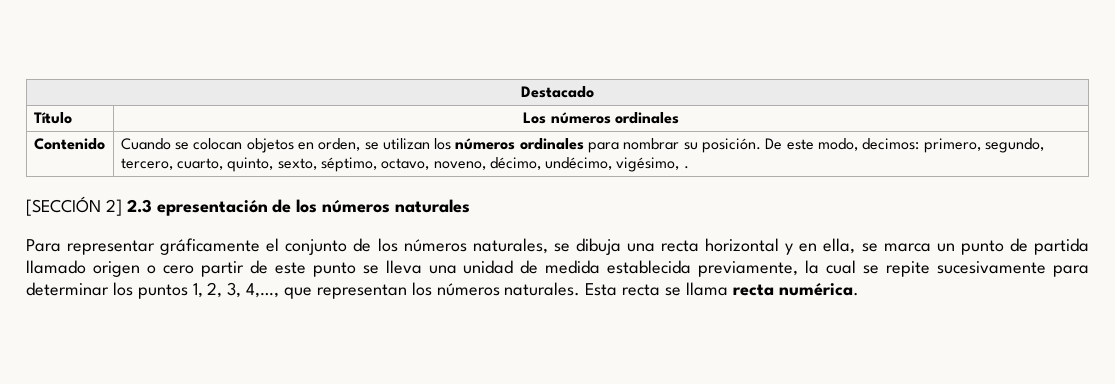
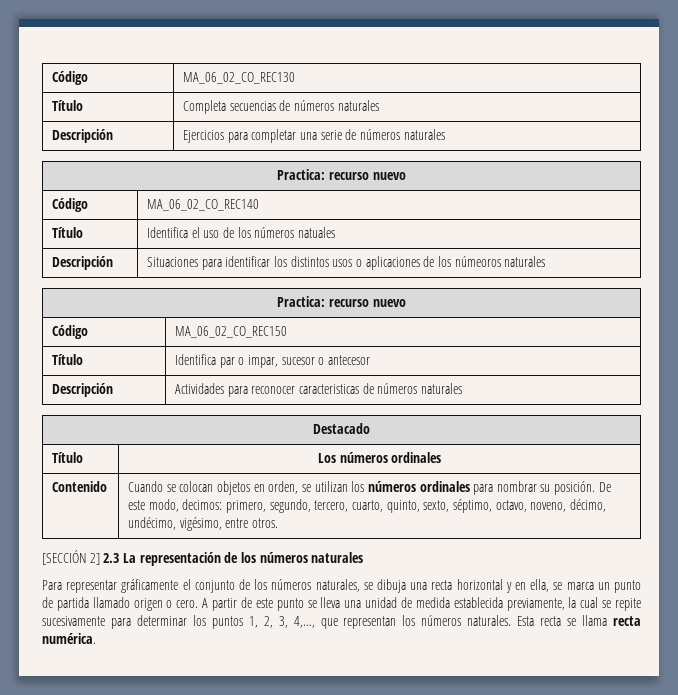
+ Código | MA_06_02_CO_REC130
+ Título | Completa secuencias de números naturales
+ Descripción | Ejercicios para completar una serie de números naturales
+ Practica: recurso nuevo
+ Código | MA_06_02_CO_REC140
+ Título | Identifica el uso de los números natuales
+ Descripción | Situaciones para identificar los distintos usos o aplicaciones de los númeoros naturales
+ Practica: recurso nuevo
+ Código | MA_06_02_CO_REC150
+ Título | Identifica par o impar, sucesor o antecesor
+ Descripción | Actividades para reconocer caracteristicas de números naturales
- Contenido | Cuando se colocan objetos en orden, se utilizan los números ordinales para nombrar su posición. De este modo, decimos: primero, segundo, tercero, cuarto, quinto, sexto, séptimo, octavo, noveno, décimo, undécimo, vigésimo, .
+ Contenido | Cuando se colocan objetos en orden, se utilizan los números ordinales para nombrar su posición. De este modo, decimos: primero, segundo, tercero, cuarto, quinto, sexto, séptimo, octavo, noveno, décimo, undécimo, vigésimo, entre otros.
- [SECCIÓN 2] 2.3 epresentación de los números naturales
+ [SECCIÓN 2] 2.3 La representación de los números naturales
- Para representar gráficamente el conjunto de los números naturales, se dibuja una recta horizontal y en ella, se marca un punto de partida llamado origen o cero partir de este punto se lleva una unidad de medida establecida previamente, la cual se repite sucesivamente para determinar los puntos 1, 2, 3, 4,…, que representan los números naturales.
+ Para representar gráficamente el conjunto de los números naturales, se dibuja una recta horizontal y en ella, se marca un punto de partida llamado origen o cero. A partir de este punto se lleva una unidad de medida establecida previamente, la cual se repite sucesivamente para determinar los puntos 1, 2, 3, 4,…, que representan los números naturales.

